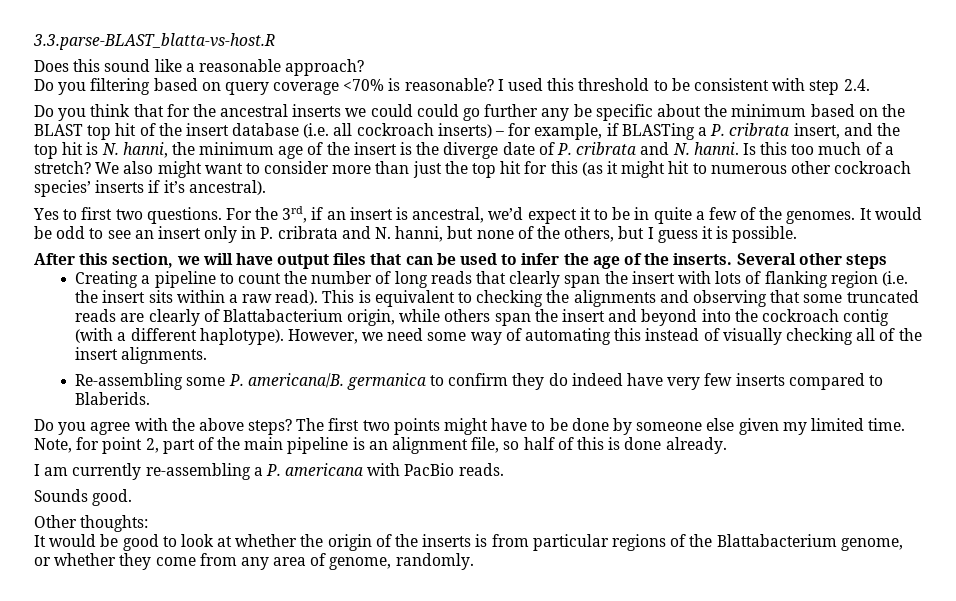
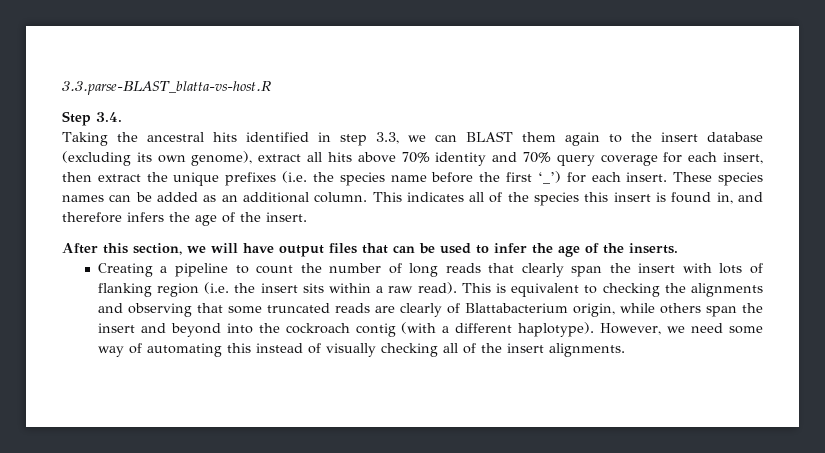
- Does this sound like a reasonable approach?
- Do you filtering based on query coverage <70% is reasonable? I used this threshold to be consistent with step 2.4.
- Do you think that for the ancestral inserts we could could go further any be specific about the minimum based on the BLAST top hit of the insert database (i.e. all cockroach inserts) – for example, if BLASTing a P. cribrata insert, and the top hit is N. hanni, the minimum age of the insert is the diverge date of P. cribrata and N. hanni. Is this too much of a stretch? We also might want to consider more than just the top hit for this (as it might hit to numerous other cockroach species’ inserts if it’s ancestral).
- Yes to first two questions. For the 3rd, if an insert is ancestral, we’d expect it to be in quite a few of the genomes. It would be odd to see an insert only in P. cribrata and N. hanni, but none of the others, but I guess it is possible.
+ Step 3.4.
+ Taking the ancestral hits identified in step 3.3, we can BLAST them again to the insert database (excluding its own genome), extract all hits above 70% identity and 70% query coverage for each insert, then extract the unique prefixes (i.e. the species name before the first ‘_’) for each insert. These species names can be added as an additional column. This indicates all of the species this insert is found in, and therefore infers the age of the insert.
- Several other steps
- Re-assembling some P. americana/B. germanica to confirm they do indeed have very few inserts compared to Blaberids.
- Do you agree with the above steps? The first two points might have to be done by someone else given my limited time. Note, for point 2, part of the main pipeline is an alignment file, so half of this is done already.
- I am currently re-assembling a P. americana with PacBio reads.
- Sounds good.
- Other thoughts:
- It would be good to look at whether the origin of the inserts is from particular regions of the Blattabacterium genome, or whether they come from any area of genome, randomly.

